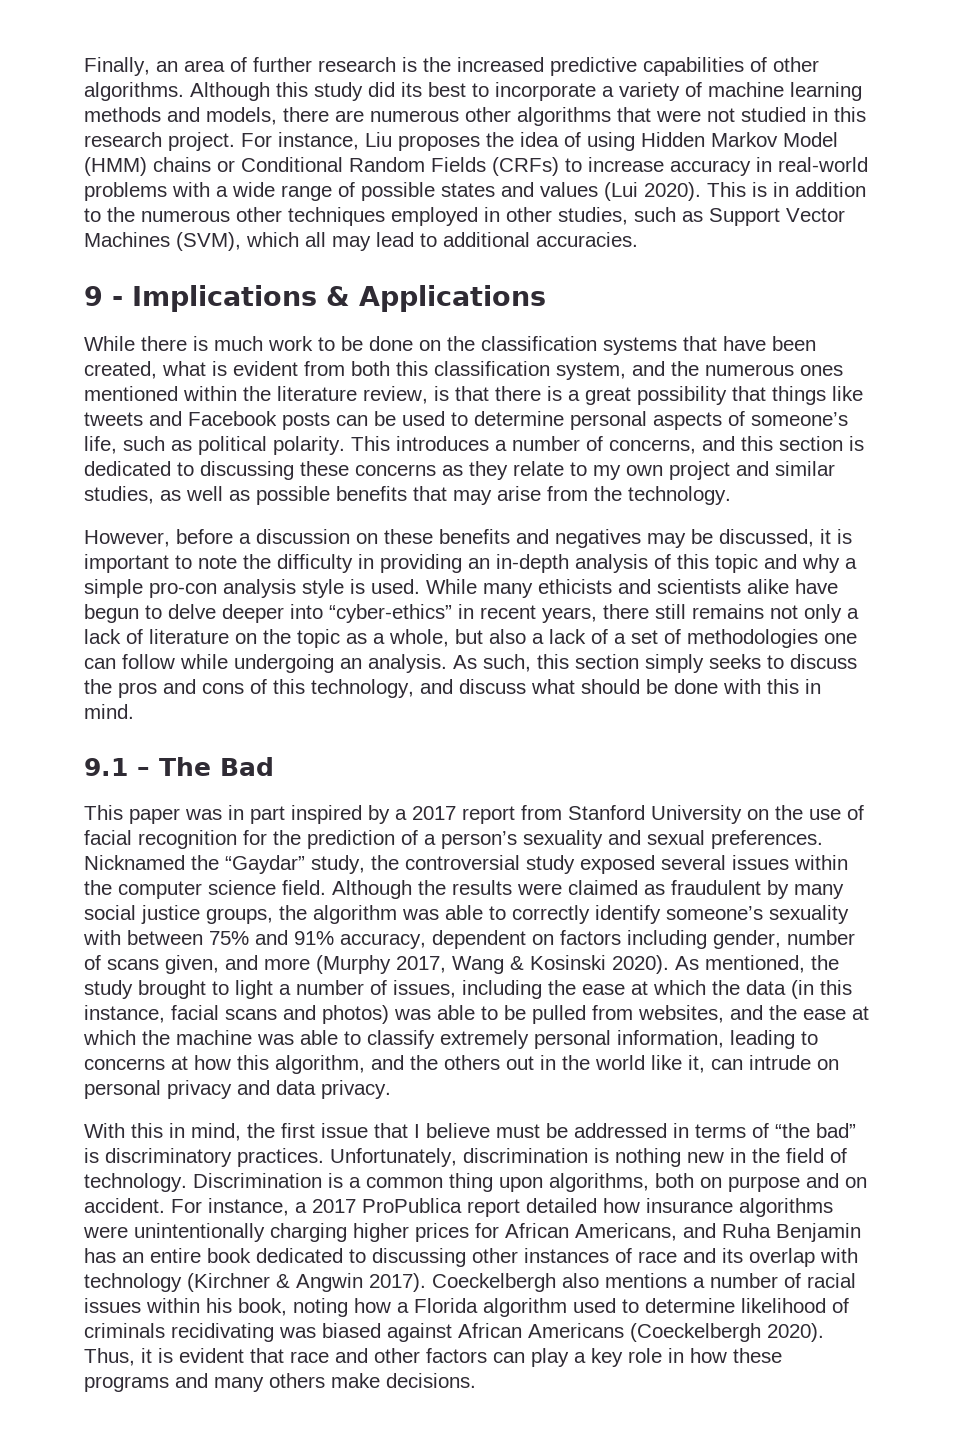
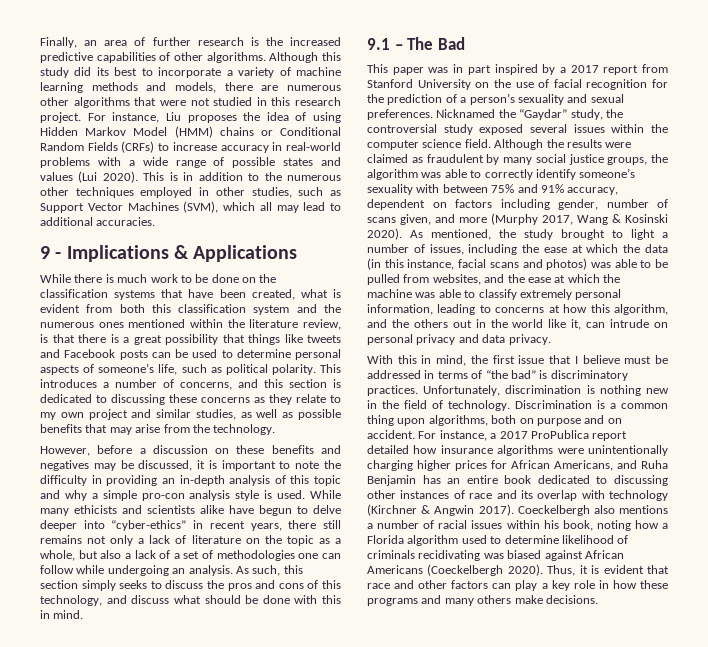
- While there is much work to be done on the classification systems that have been created, what is evident from both this classification system, and the numerous ones mentioned within the literature review, is that there is a great possibility that things like tweets and Facebook posts can be used to determine personal aspects of someone’s life, such as political polarity.
+ While there is much work to be done on the classification systems that have been created, what is evident from both this classification system and the numerous ones mentioned within the literature review, is that there is a great possibility that things like tweets and Facebook posts can be used to determine personal aspects of someone’s life, such as political polarity.

